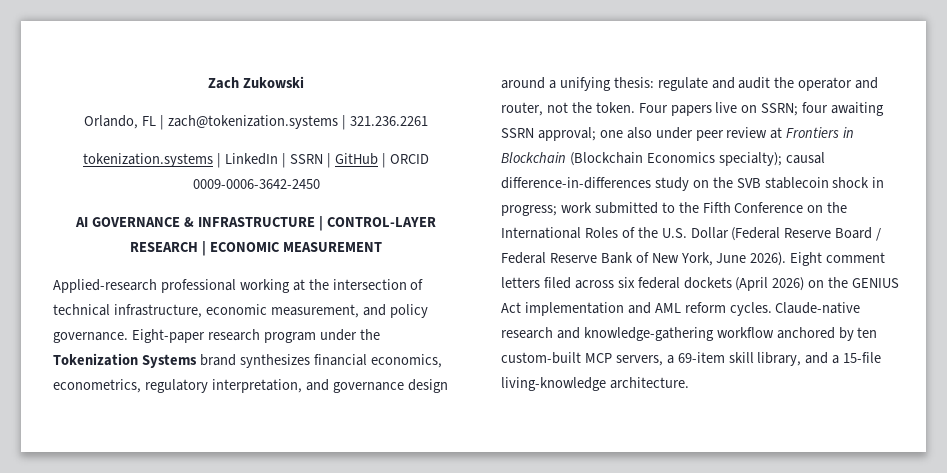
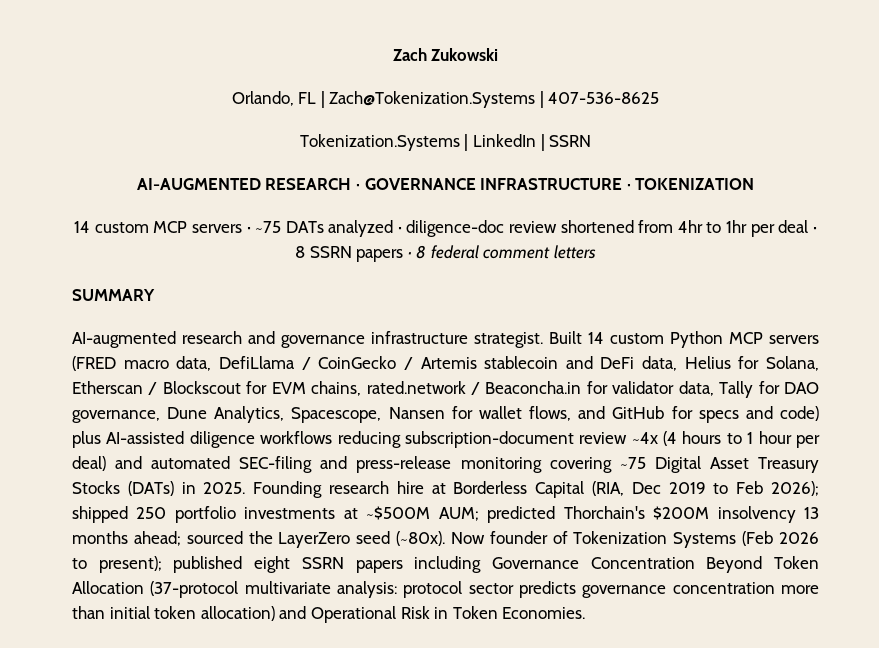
- Orlando, FL | zach@tokenization.systems | 321.236.2261
- tokenization.systems | LinkedIn | SSRN | GitHub | ORCID 0009-0006-3642-2450
- AI GOVERNANCE & INFRASTRUCTURE | CONTROL-LAYER RESEARCH | ECONOMIC MEASUREMENT
- Applied-research professional working at the intersection of technical infrastructure, economic measurement, and policy governance. Eight-paper research program under the Tokenization Systems brand synthesizes financial economics, econometrics, regulatory interpretation, and governance design around a unifying thesis: regulate and audit the operator and router, not the token. Four papers live on SSRN; four awaiting SSRN approval; one also under peer review at Frontiers in Blockchain (Blockchain Economics specialty); causal difference-in-differences study on the SVB stablecoin shock in progress; work submitted to the Fifth Conference on the International Roles of the U.S. Dollar (Federal Reserve Board / Federal Reserve Bank of New York, June 2026). Eight comment letters filed across six federal dockets (April 2026) on the GENIUS Act implementation and AML reform cycles. Claude-native research and knowledge-gathering workflow anchored by ten custom-built MCP servers, a 69-item skill library, and a 15-file living-knowledge architecture.
+ Orlando, FL | Zach@Tokenization.Systems | 407-536-8625
+ Tokenization.Systems | LinkedIn | SSRN
+ AI-AUGMENTED RESEARCH · GOVERNANCE INFRASTRUCTURE · TOKENIZATION
+ 14 custom MCP servers · ~75 DATs analyzed · diligence-doc review shortened from 4hr to 1hr per deal · 8 SSRN papers · 8 federal comment letters
+ SUMMARY
+ AI-augmented research and governance infrastructure strategist. Built 14 custom Python MCP servers (FRED macro data, DefiLlama / CoinGecko / Artemis stablecoin and DeFi data, Helius for Solana, Etherscan / Blockscout for EVM chains, rated.network / Beaconcha.in for validator data, Tally for DAO governance, Dune Analytics, Spacescope, Nansen for wallet flows, and GitHub for specs and code) plus AI-assisted diligence workflows reducing subscription-document review ~4x (4 hours to 1 hour per deal) and automated SEC-filing and press-release monitoring covering ~75 Digital Asset Treasury Stocks (DATs) in 2025. Founding research hire at Borderless Capital (RIA, Dec 2019 to Feb 2026); shipped 250 portfolio investments at ~$500M AUM; predicted Thorchain's $200M insolvency 13 months ahead; sourced the LayerZero seed (~80x). Now founder of Tokenization Systems (Feb 2026 to present); published eight SSRN papers including Governance Concentration Beyond Token Allocation (37-protocol multivariate analysis: protocol sector predicts governance concentration more than initial token allocation) and Operational Risk in Token Economies.

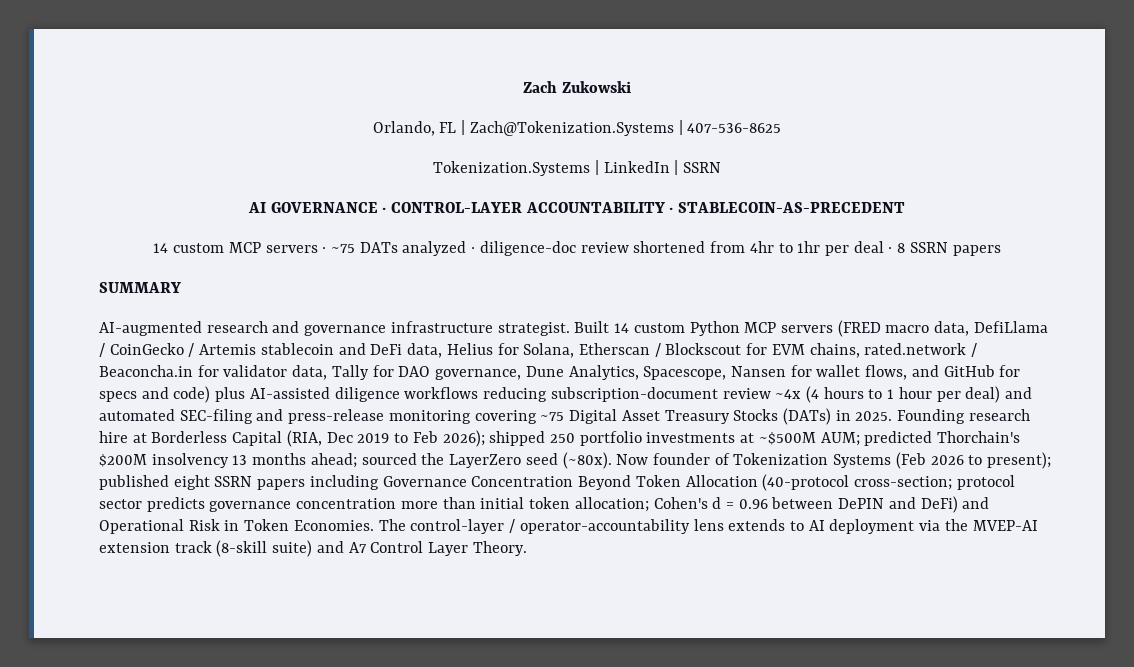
- AI-AUGMENTED RESEARCH · GOVERNANCE INFRASTRUCTURE · TOKENIZATION
+ AI GOVERNANCE · CONTROL-LAYER ACCOUNTABILITY · STABLECOIN-AS-PRECEDENT
- 14 custom MCP servers · ~75 DATs analyzed · diligence-doc review shortened from 4hr to 1hr per deal · 8 SSRN papers · 8 federal comment letters
+ 14 custom MCP servers · ~75 DATs analyzed · diligence-doc review shortened from 4hr to 1hr per deal · 8 SSRN papers
- Now founder of Tokenization Systems (Feb 2026 to present); published eight SSRN papers including Governance Concentration Beyond Token Allocation (37-protocol multivariate analysis: protocol sector predicts governance concentration more than initial token allocation) and Operational Risk in Token Economies.
+ Now founder of Tokenization Systems (Feb 2026 to present); published eight SSRN papers including Governance Concentration Beyond Token Allocation (40-protocol cross-section; protocol sector predicts governance concentration more than initial token allocation; Cohen's d = 0.96 between DePIN and DeFi) and Operational Risk in Token Economies.
+ The control-layer / operator-accountability lens extends to AI deployment via the MVEP-AI extension track (8-skill suite) and A7 Control Layer Theory.

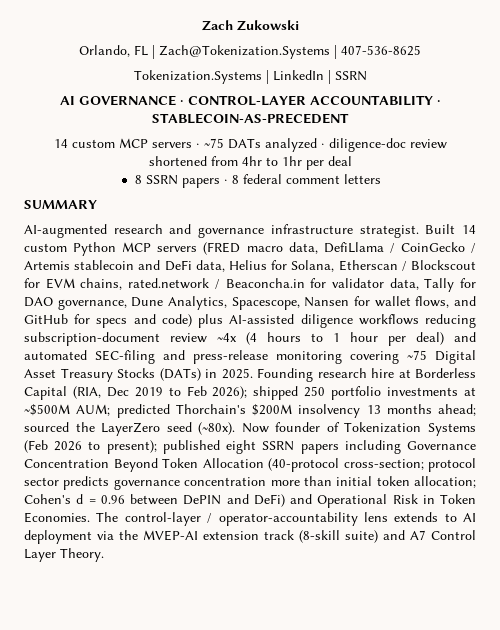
- 14 custom MCP servers · ~75 DATs analyzed · diligence-doc review shortened from 4hr to 1hr per deal · 8 SSRN papers
+ 14 custom MCP servers · ~75 DATs analyzed · diligence-doc review shortened from 4hr to 1hr per deal
+ 8 SSRN papers · 8 federal comment letters

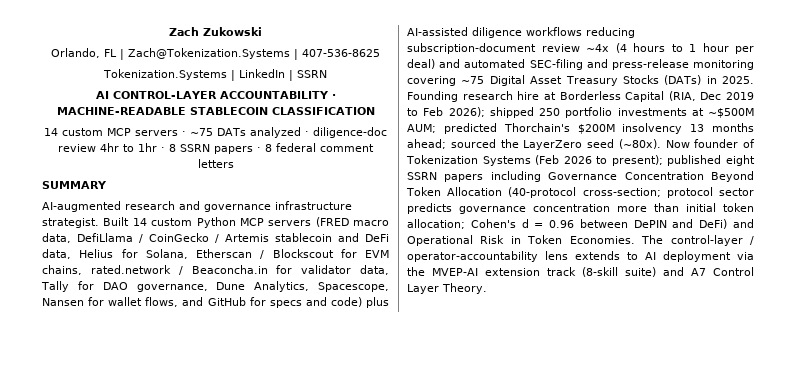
- AI GOVERNANCE · CONTROL-LAYER ACCOUNTABILITY · STABLECOIN-AS-PRECEDENT
+ AI CONTROL-LAYER ACCOUNTABILITY · MACHINE-READABLE STABLECOIN CLASSIFICATION
- 14 custom MCP servers · ~75 DATs analyzed · diligence-doc review shortened from 4hr to 1hr per deal
- 8 SSRN papers · 8 federal comment letters
+ 14 custom MCP servers · ~75 DATs analyzed · diligence-doc review 4hr to 1hr · 8 SSRN papers · 8 federal comment letters

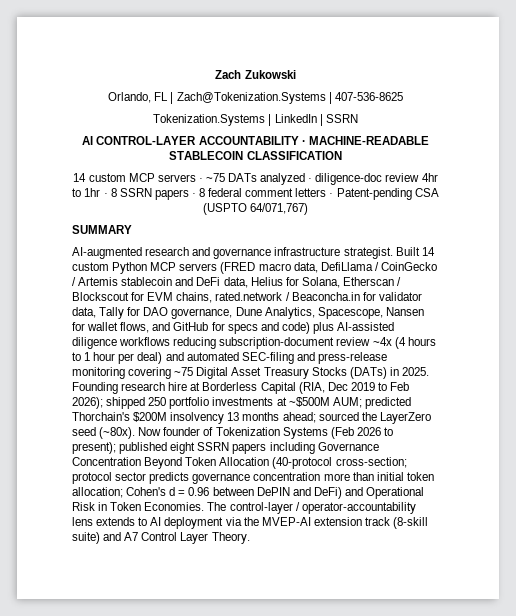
- 14 custom MCP servers · ~75 DATs analyzed · diligence-doc review 4hr to 1hr · 8 SSRN papers · 8 federal comment letters
+ 14 custom MCP servers · ~75 DATs analyzed · diligence-doc review 4hr to 1hr · 8 SSRN papers · 8 federal comment letters · Patent‑pending CSA (USPTO 64/071,767)

